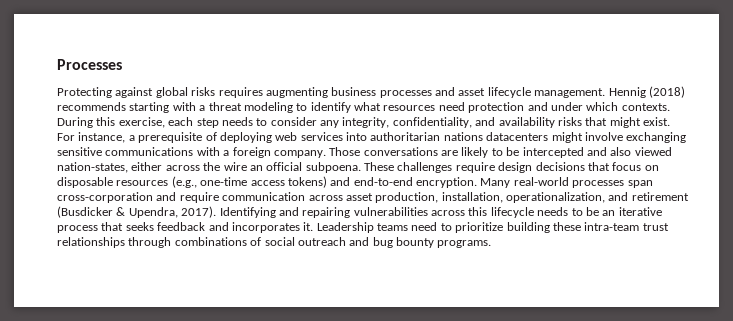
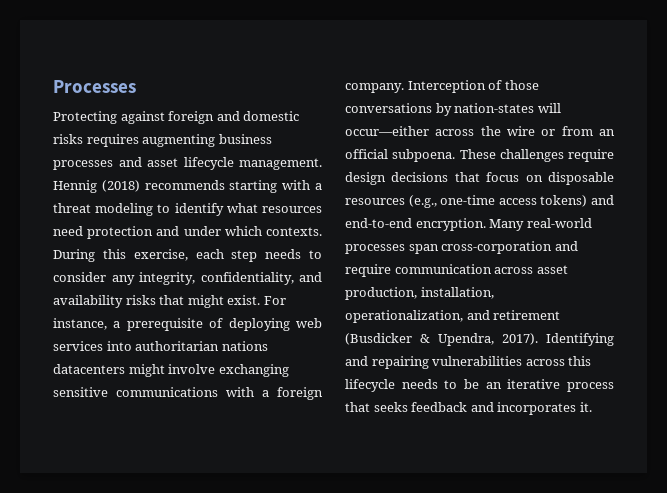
- Protecting against global risks requires augmenting business processes and asset lifecycle management.
+ Protecting against foreign and domestic risks requires augmenting business processes and asset lifecycle management.
- Those conversations are likely to be intercepted and also viewed nation-states, either across the wire an official subpoena.
+ Interception of those conversations by nation-states will occur—either across the wire or from an official subpoena.
- Leadership teams need to prioritize building these intra-team trust relationships through combinations of social outreach and bug bounty programs.

